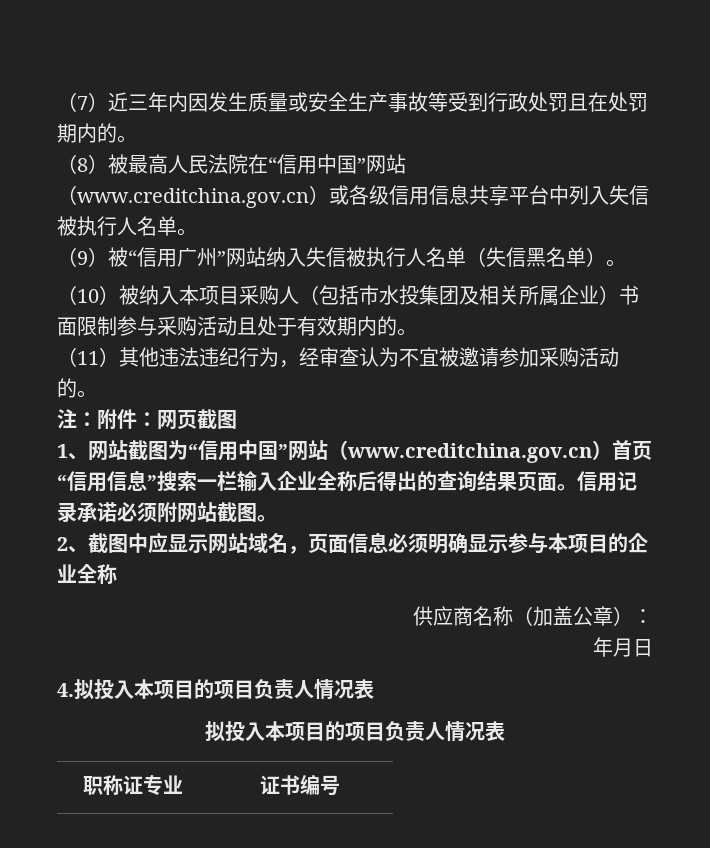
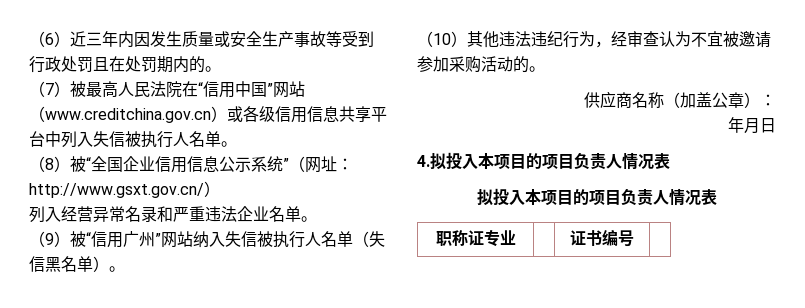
- （7）近三年内因发生质量或安全生产事故等受到行政处罚且在处罚期内的。
+ （6）近三年内因发生质量或安全生产事故等受到行政处罚且在处罚期内的。
- （8）被最高人民法院在“信用中国”网站（www.creditchina.gov.cn）或各级信用信息共享平台中列入失信被执行人名单。
+ （7）被最高人民法院在“信用中国”网站（www.creditchina.gov.cn）或各级信用信息共享平台中列入失信被执行人名单。
+ （8）被“全国企业信用信息公示系统”（网址：http://www.gsxt.gov.cn/）
+ 列入经营异常名录和严重违法企业名单。
- （10）被纳入本项目采购人（包括市水投集团及相关所属企业）书面限制参与采购活动且处于有效期内的。
- （11）其他违法违纪行为，经审查认为不宜被邀请参加采购活动的。
+ （10）其他违法违纪行为，经审查认为不宜被邀请参加采购活动的。
- 注：附件：网页截图
- 1、网站截图为“信用中国”网站（www.creditchina.gov.cn）首页“信用信息”搜索一栏输入企业全称后得出的查询结果页面。信用记录承诺必须附网站截图。
- 2、截图中应显示网站域名，页面信息必须明确显示参与本项目的企业全称

